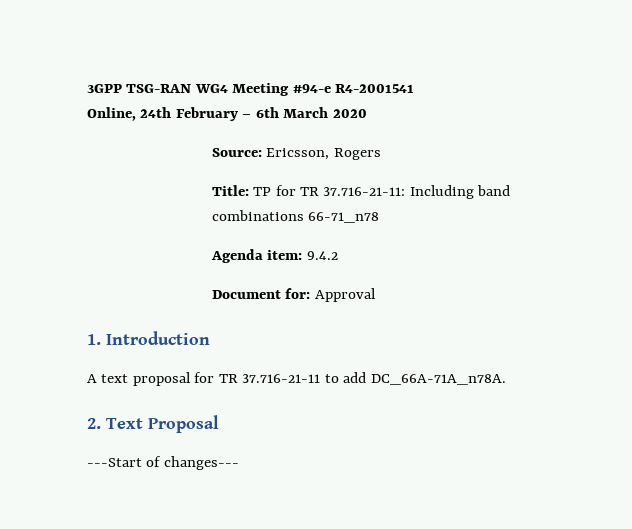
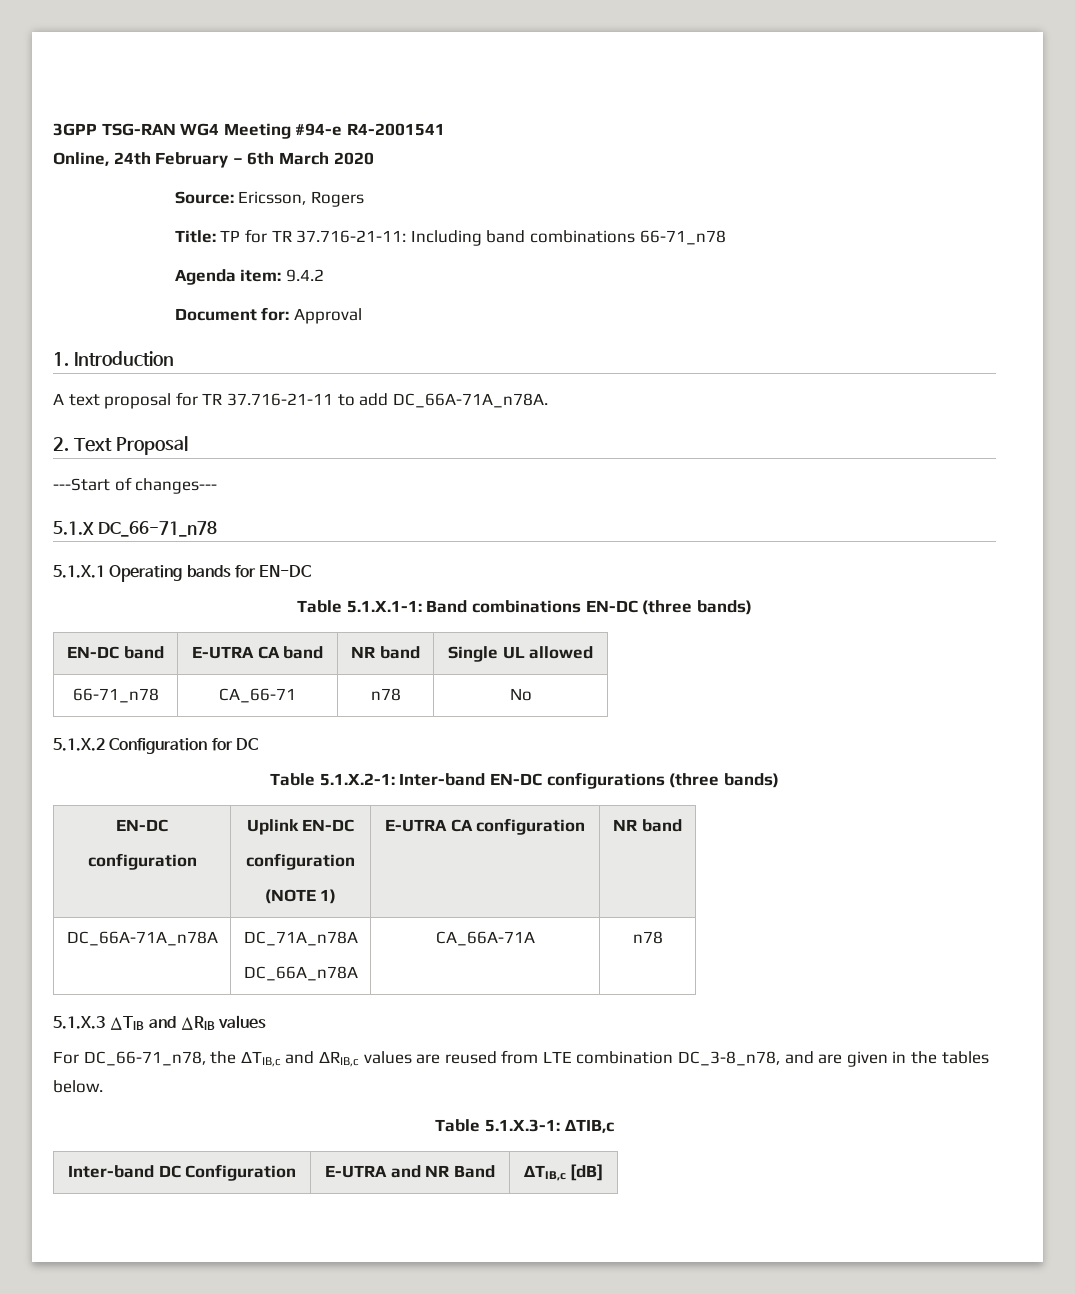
+ 5.1.X DC_66-71_n78
+ 5.1.X.1 Operating bands for EN-DC
+ Table 5.1.X.1-1: Band combinations EN-DC (three bands)
+ EN-DC band | E-UTRA CA band | NR band | Single UL allowed
+ 66-71_n78 | CA_66-71 | n78 | No
+ 5.1.X.2 Configuration for DC
+ Table 5.1.X.2-1: Inter-band EN-DC configurations (three bands)
+ EN-DC
+ configuration | Uplink EN-DC
+ configuration
+ (NOTE 1) | E-UTRA CA configuration | NR band
+ DC_66A-71A_n78A | DC_71A_n78A
+ DC_66A_n78A | CA_66A-71A | n78
+ 5.1.X.3 ∆TIB and ∆RIB values
+ For DC_66-71_n78, the ΔTIB,c and ΔRIB,c values are reused from LTE combination DC_3-8_n78, and are given in the tables below.
+ Table 5.1.X.3-1: ΔTIB,c
+ Inter-band DC Configuration | E-UTRA and NR Band | ΔTIB,c [dB]

